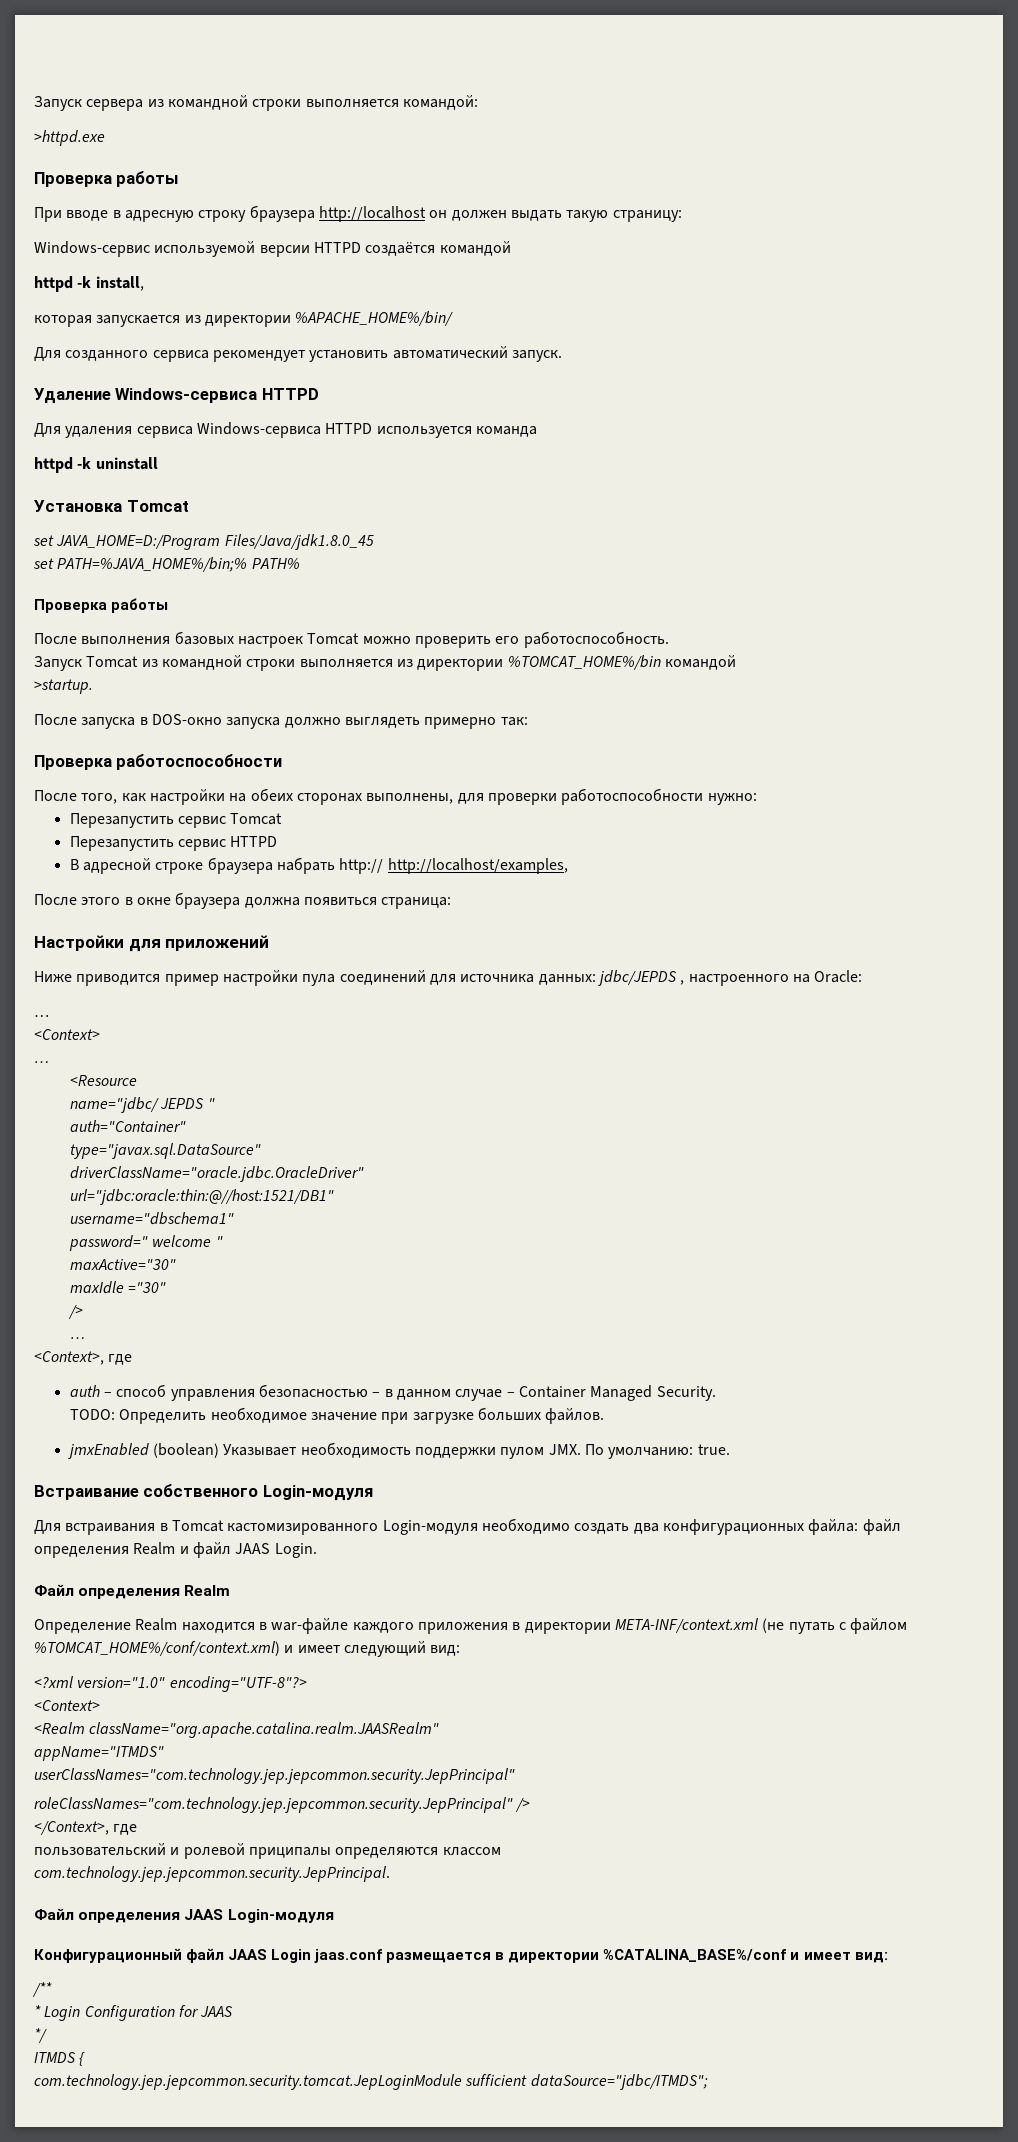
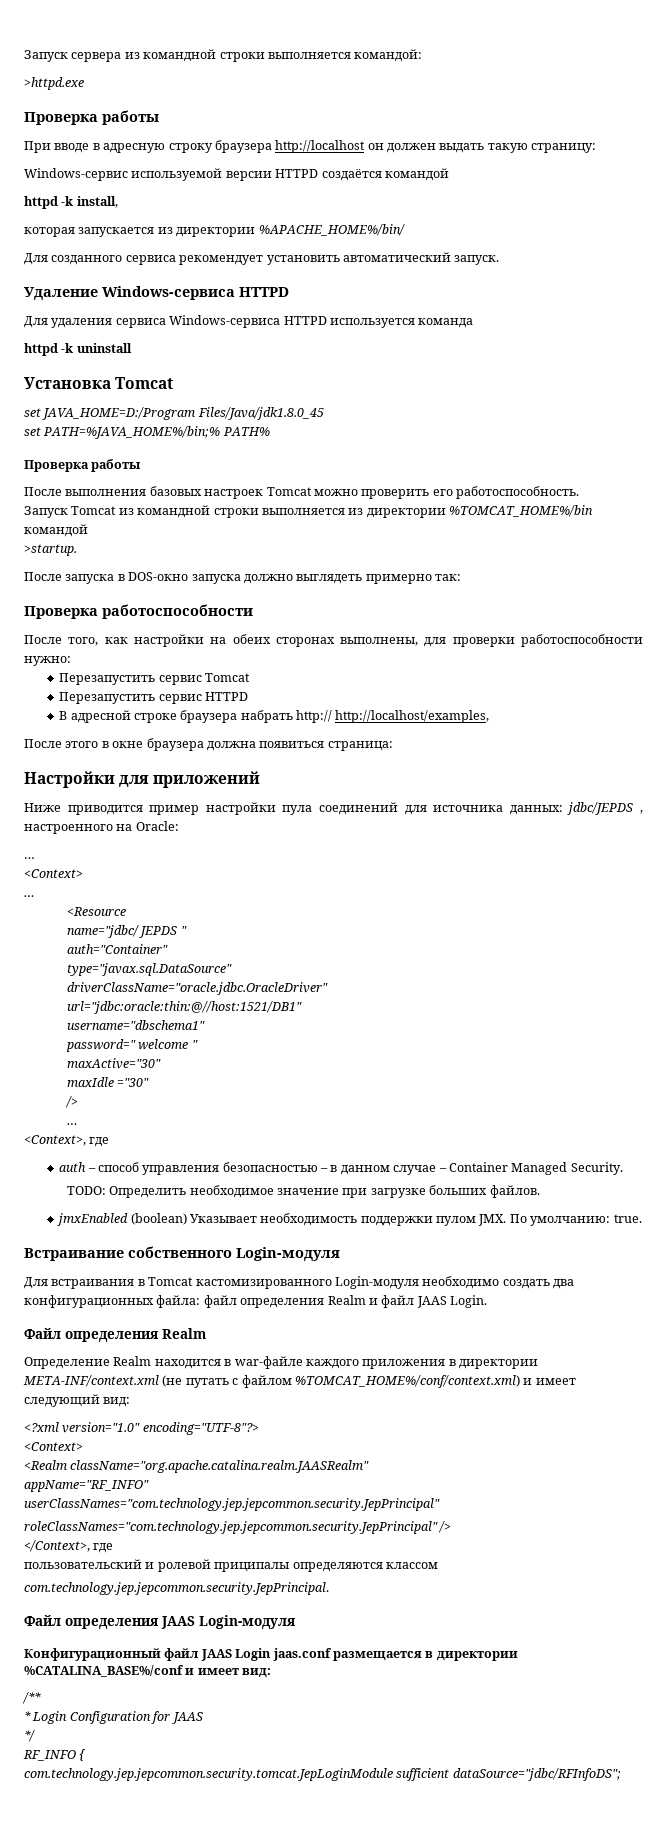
- appName="ITMDS"
+ appName="RF_INFO"
- ITMDS {
+ RF_INFO {
- com.technology.jep.jepcommon.security.tomcat.JepLoginModule sufficient dataSource="jdbc/ITMDS";
+ com.technology.jep.jepcommon.security.tomcat.JepLoginModule sufficient dataSource="jdbc/RFInfoDS";

